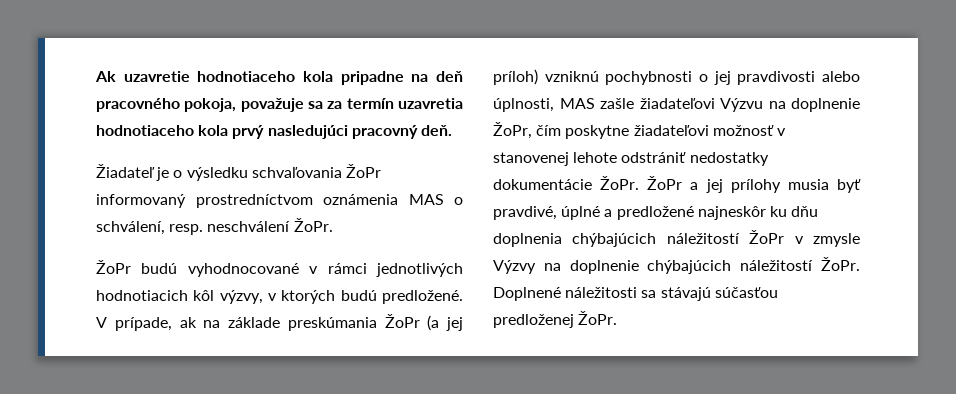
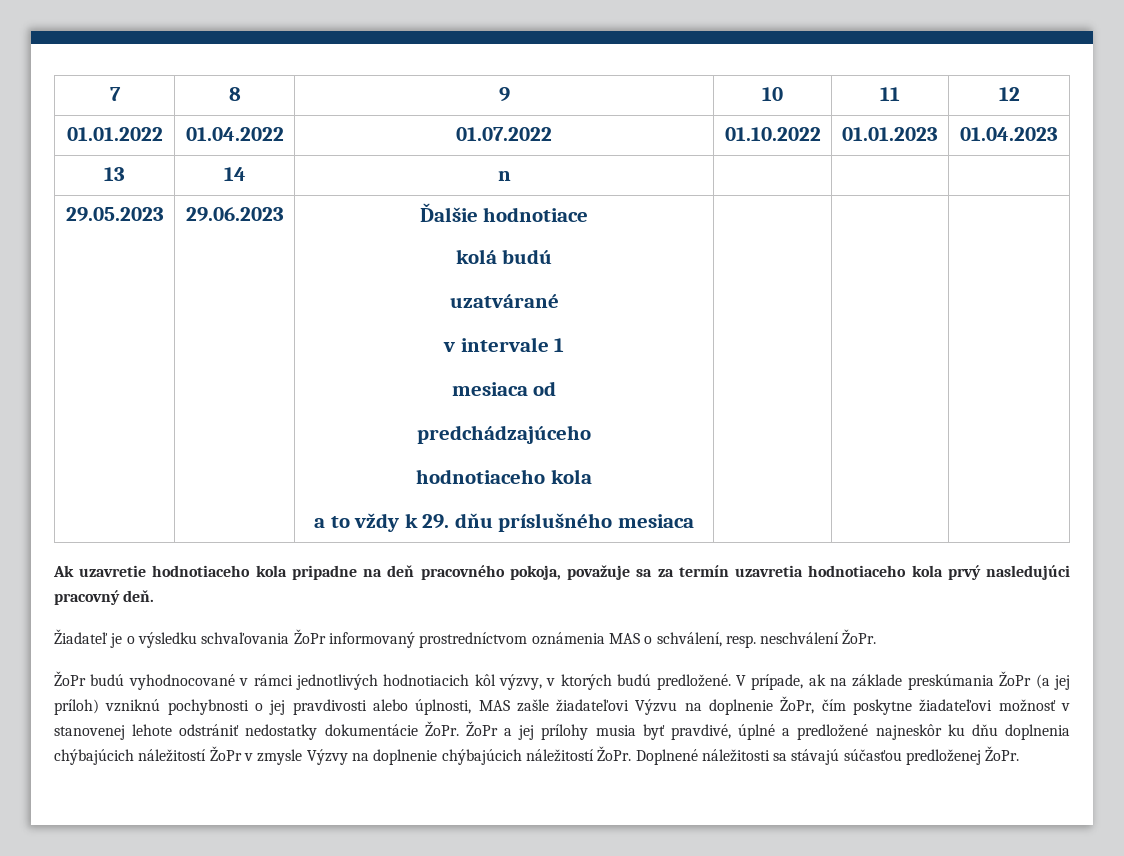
+ 7 | 8 | 9 | 10 | 11 | 12
+ 01.01.2022 | 01.04.2022 | 01.07.2022 | 01.10.2022 | 01.01.2023 | 01.04.2023
+ 13 | 14 | n | | |
+ 29.05.2023 | 29.06.2023 | Ďalšie hodnotiace
+ kolá budú
+ uzatvárané
+ v intervale 1
+ mesiaca od
+ predchádzajúceho
+ hodnotiaceho kola
+ a to vždy k 29. dňu príslušného mesiaca | | |

